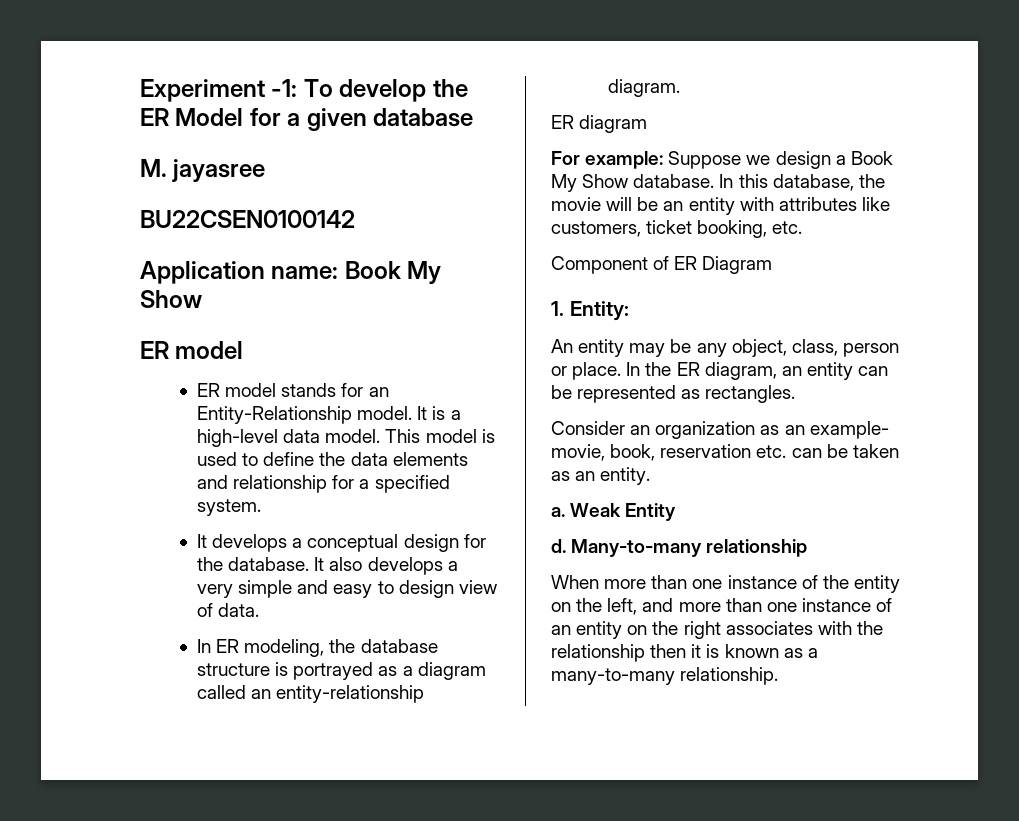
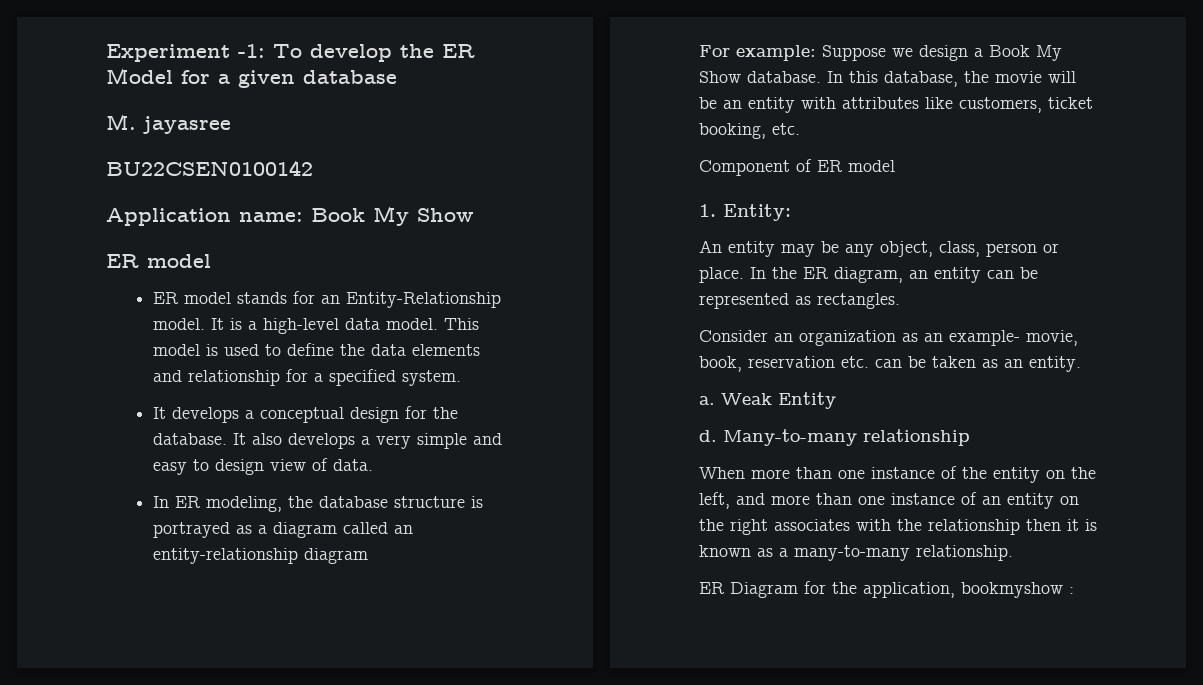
- In ER modeling, the database structure is portrayed as a diagram called an entity-relationship diagram.
- ER diagram
+ In ER modeling, the database structure is portrayed as a diagram called an entity-relationship diagram
- Component of ER Diagram
+ Component of ER model
+ ER Diagram for the application, bookmyshow :

